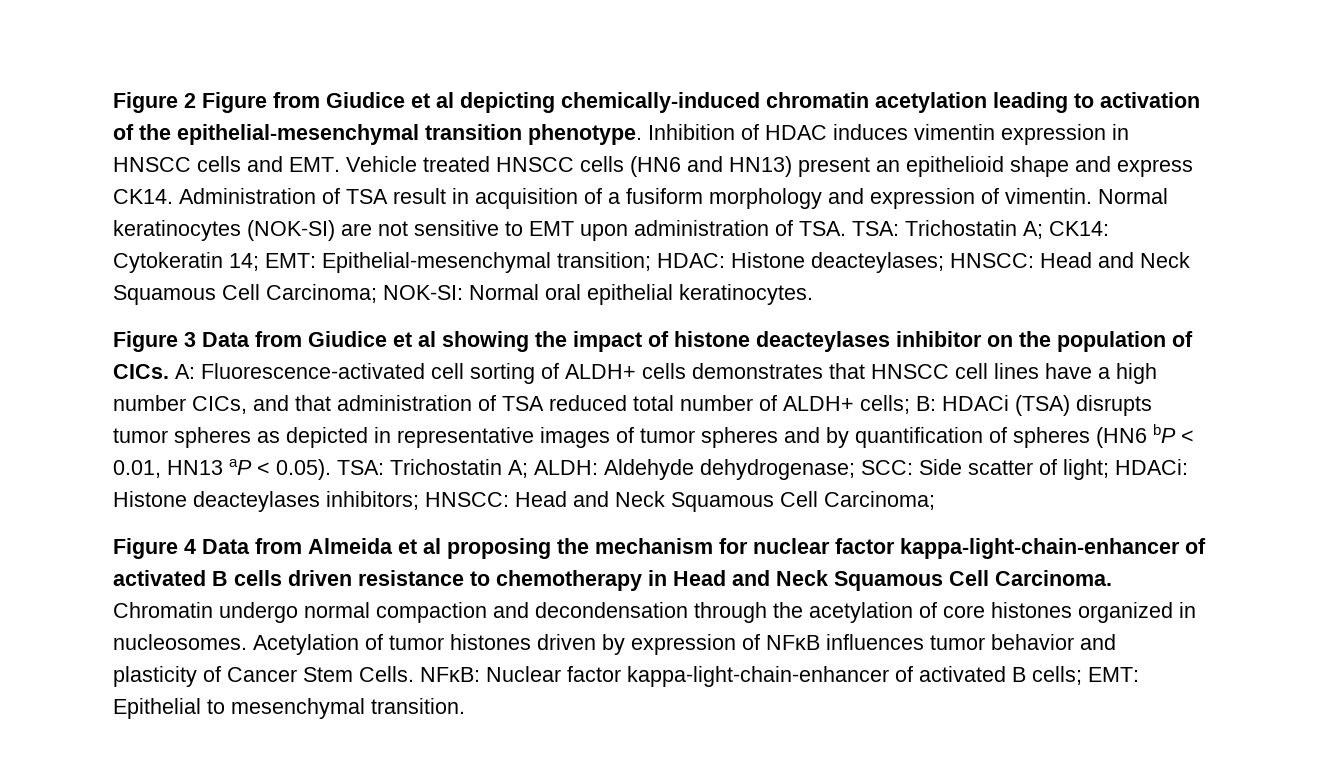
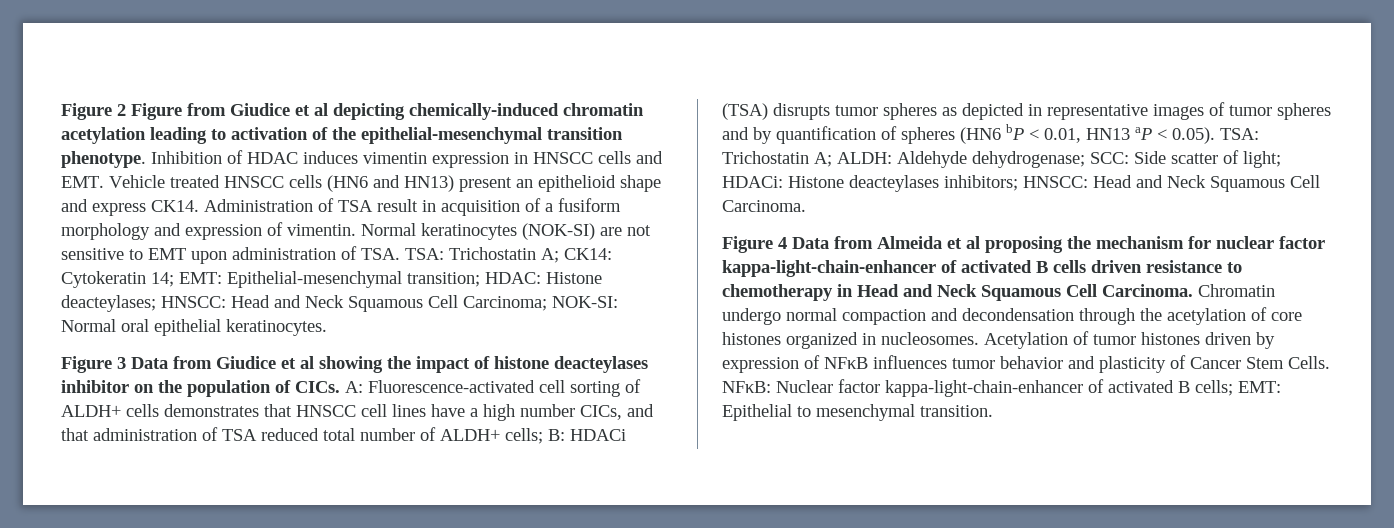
- Histone deacteylases inhibitors; HNSCC: Head and Neck Squamous Cell Carcinoma;
+ Histone deacteylases inhibitors; HNSCC: Head and Neck Squamous Cell Carcinoma.

